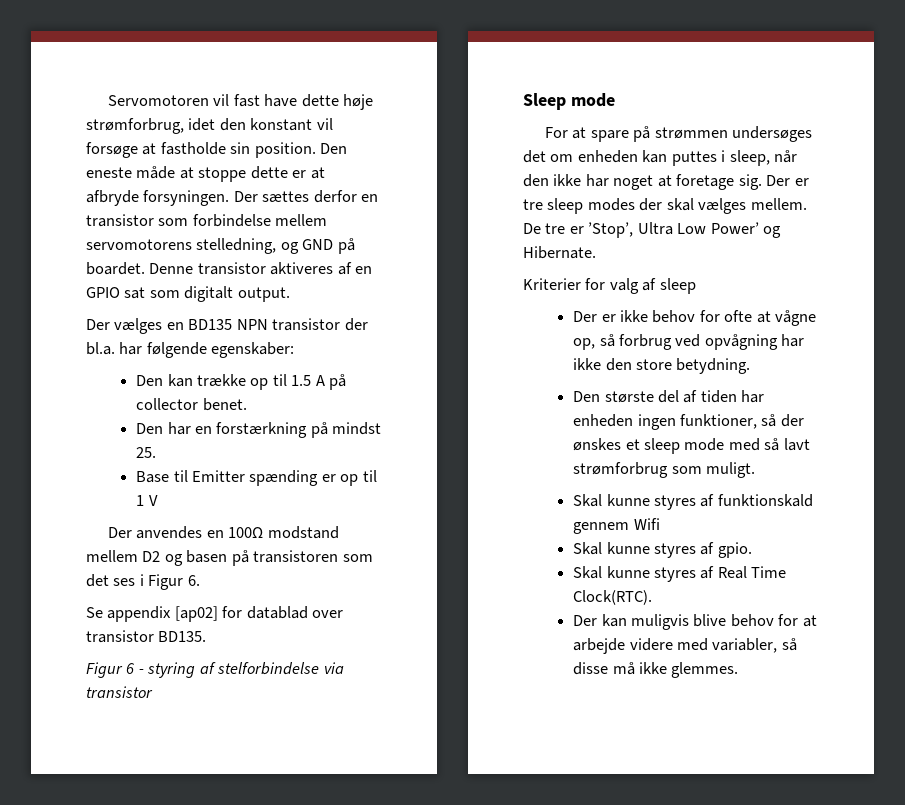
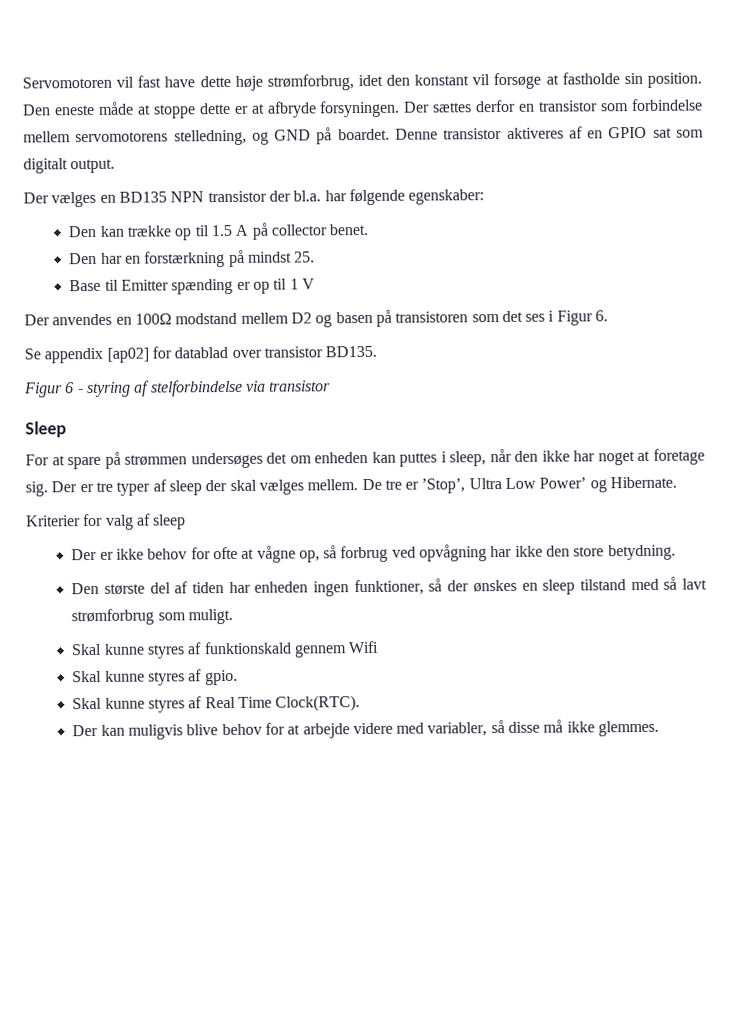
- Sleep mode
+ Sleep
- Der er tre sleep modes der skal vælges mellem.
+ Der er tre typer af sleep der skal vælges mellem.
- Den største del af tiden har enheden ingen funktioner, så der ønskes et sleep mode med så lavt strømforbrug som muligt.
+ Den største del af tiden har enheden ingen funktioner, så der ønskes en sleep tilstand med så lavt strømforbrug som muligt.

